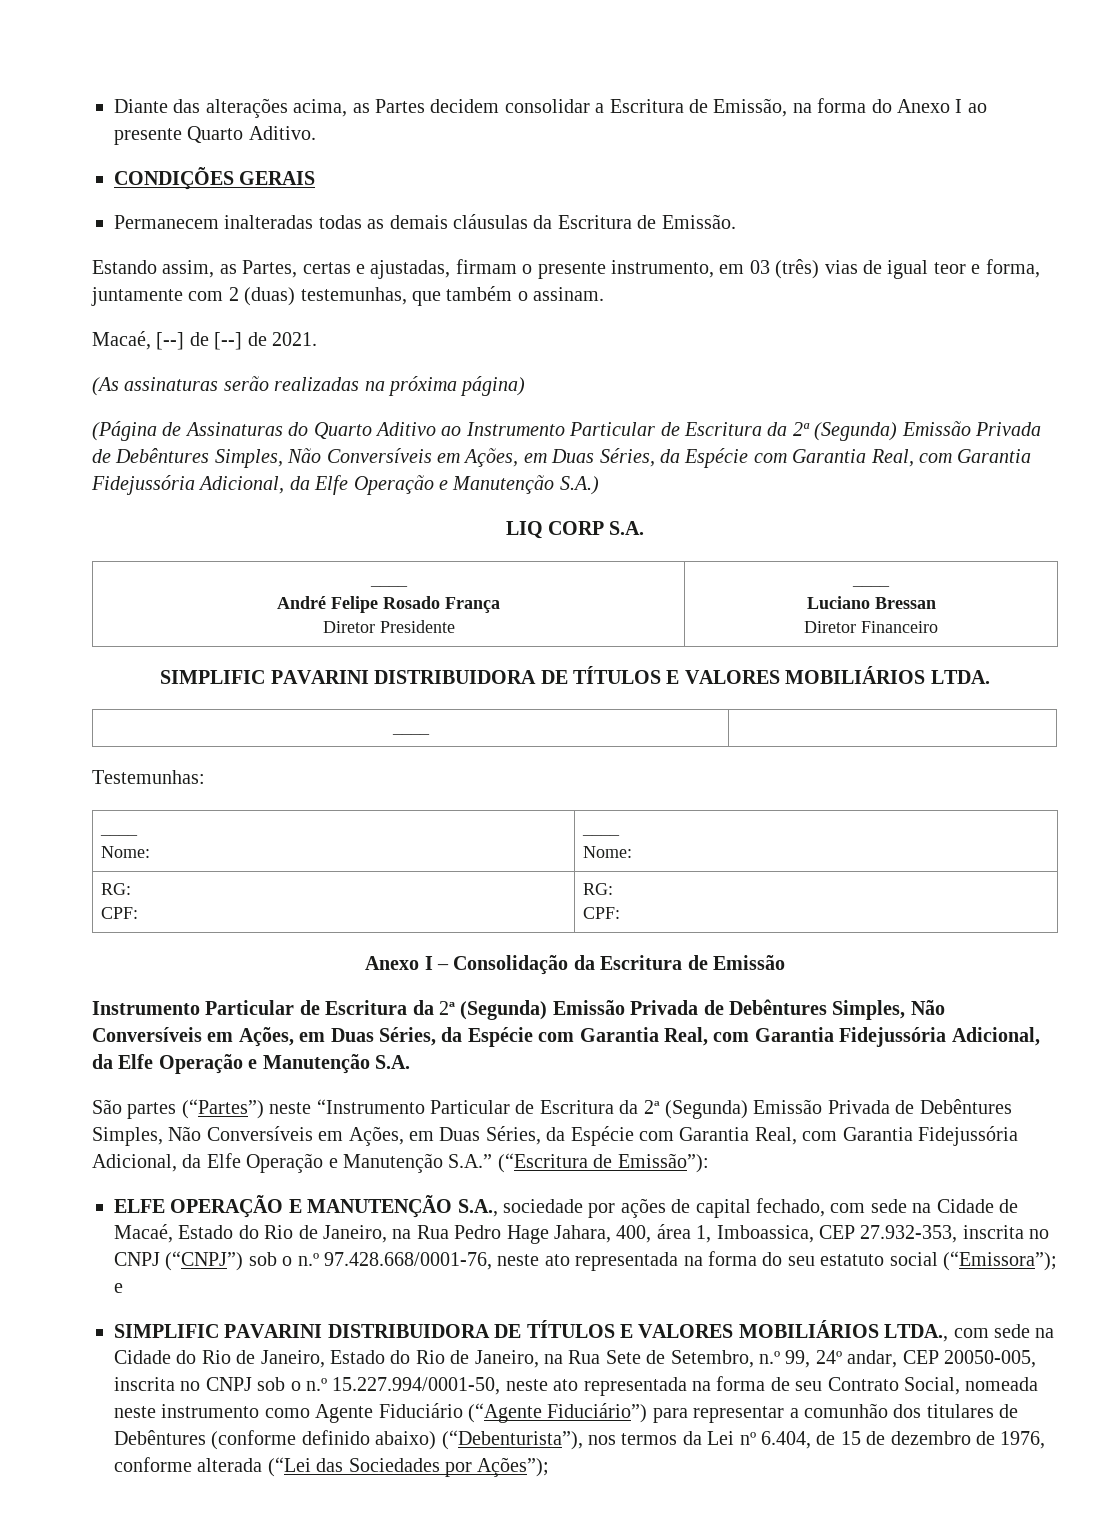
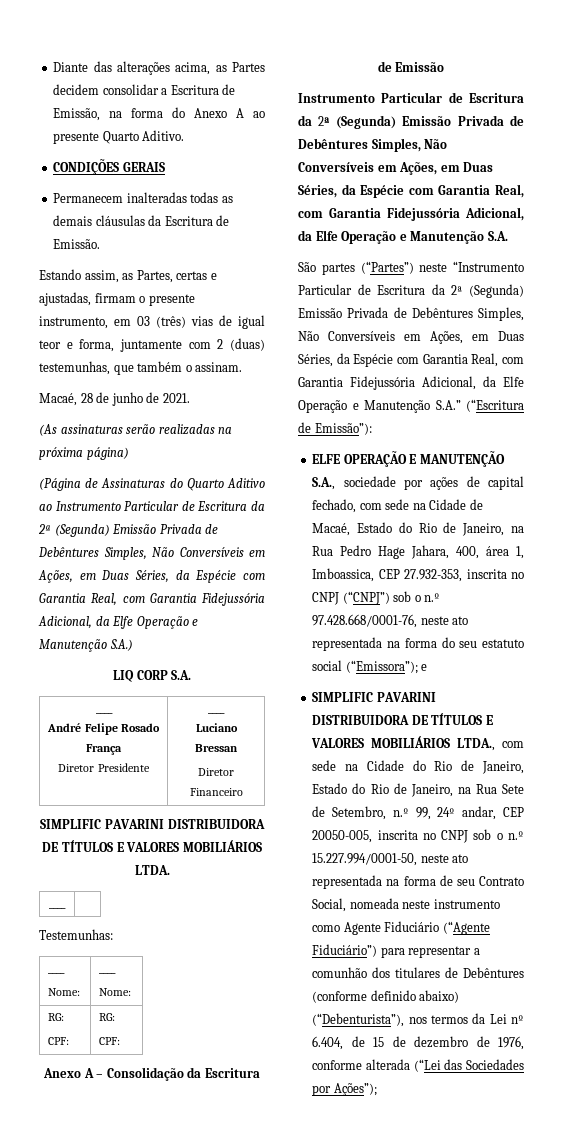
- Diante das alterações acima, as Partes decidem consolidar a Escritura de Emissão, na forma do Anexo I ao presente Quarto Aditivo.
+ Diante das alterações acima, as Partes decidem consolidar a Escritura de Emissão, na forma do Anexo A ao presente Quarto Aditivo.
- Macaé, [--] de [--] de 2021.
+ Macaé, 28 de junho de 2021.
- Anexo I – Consolidação da Escritura de Emissão
+ Anexo A – Consolidação da Escritura de Emissão

